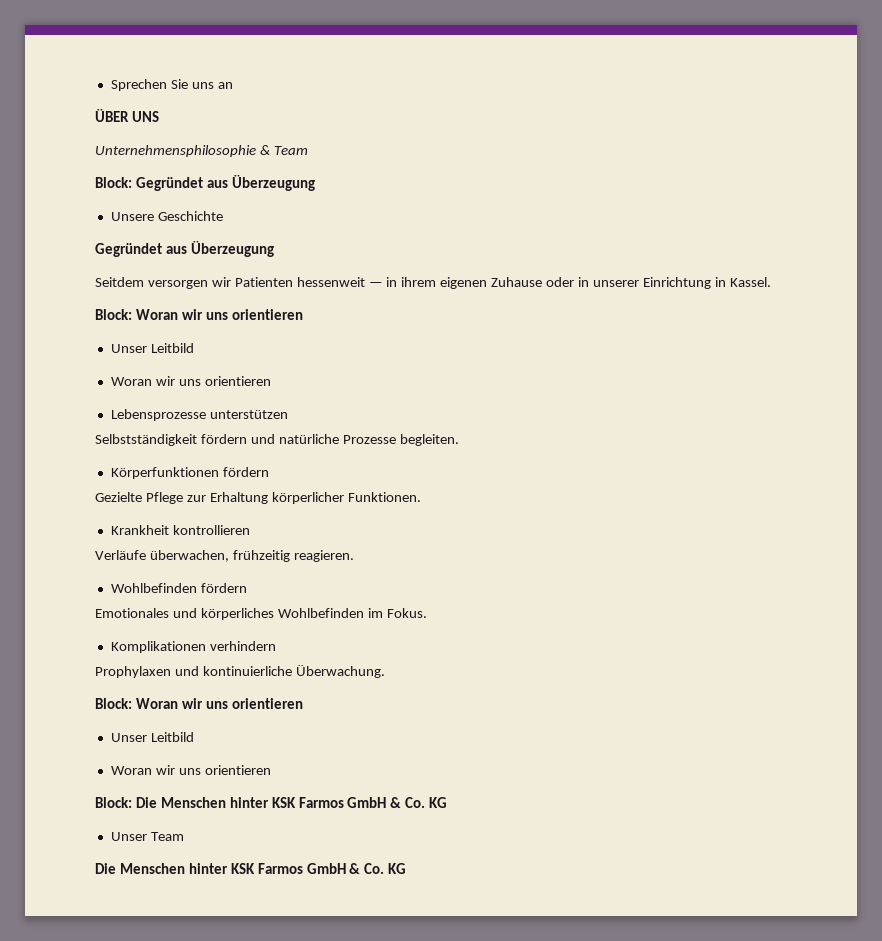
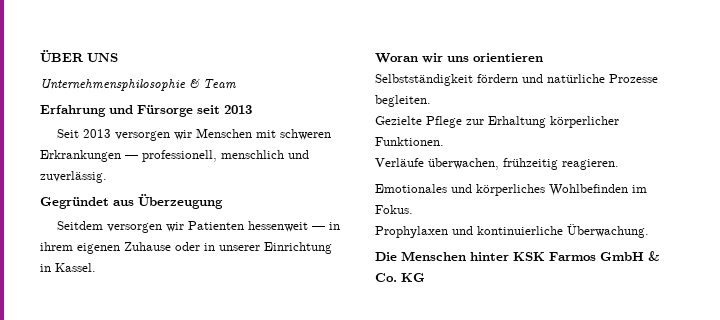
- Sprechen Sie uns an
- Block: Gegründet aus Überzeugung
- Unsere Geschichte
+ Erfahrung und Fürsorge seit 2013
+ Seit 2013 versorgen wir Menschen mit schweren Erkrankungen — professionell, menschlich und zuverlässig.
  Seitdem versorgen wir Patienten hessenweit — in ihrem eigenen Zuhause oder in unserer Einrichtung in Kassel.
- Block: Woran wir uns orientieren
- Unser Leitbild
  Woran wir uns orientieren
- Lebensprozesse unterstützen
- Körperfunktionen fördern
- Krankheit kontrollieren
- Wohlbefinden fördern
- Komplikationen verhindern
  Prophylaxen und kontinuierliche Überwachung.
- Block: Woran wir uns orientieren
- Unser Leitbild
- Woran wir uns orientieren
- Block: Die Menschen hinter KSK Farmos GmbH & Co. KG
- Unser Team

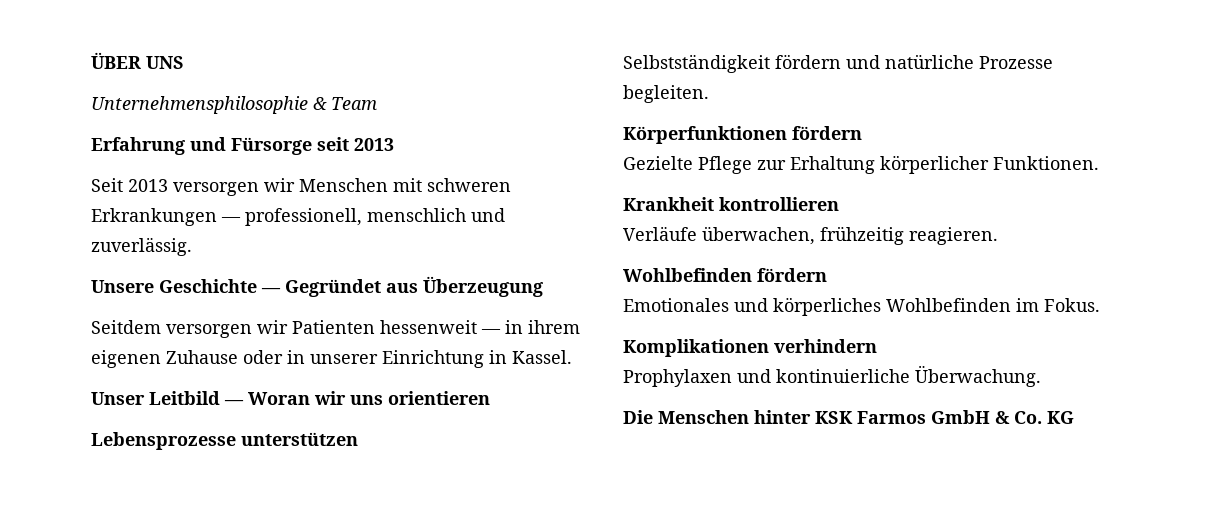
- Gegründet aus Überzeugung
+ Unsere Geschichte — Gegründet aus Überzeugung
- Woran wir uns orientieren
+ Unser Leitbild — Woran wir uns orientieren
+ Lebensprozesse unterstützen
+ Körperfunktionen fördern
+ Krankheit kontrollieren
+ Wohlbefinden fördern
+ Komplikationen verhindern

